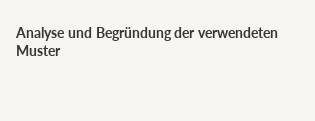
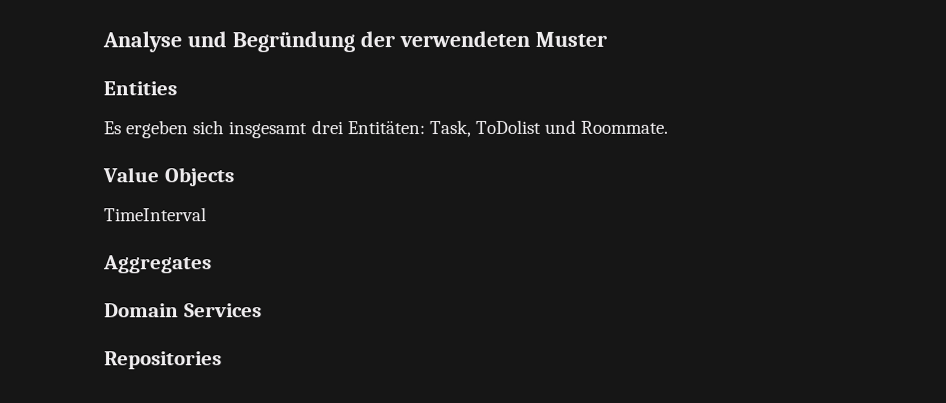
+ Entities
+ Es ergeben sich insgesamt drei Entitäten: Task, ToDolist und Roommate.
+ Value Objects
+ TimeInterval
+ Aggregates
+ Domain Services
+ Repositories

